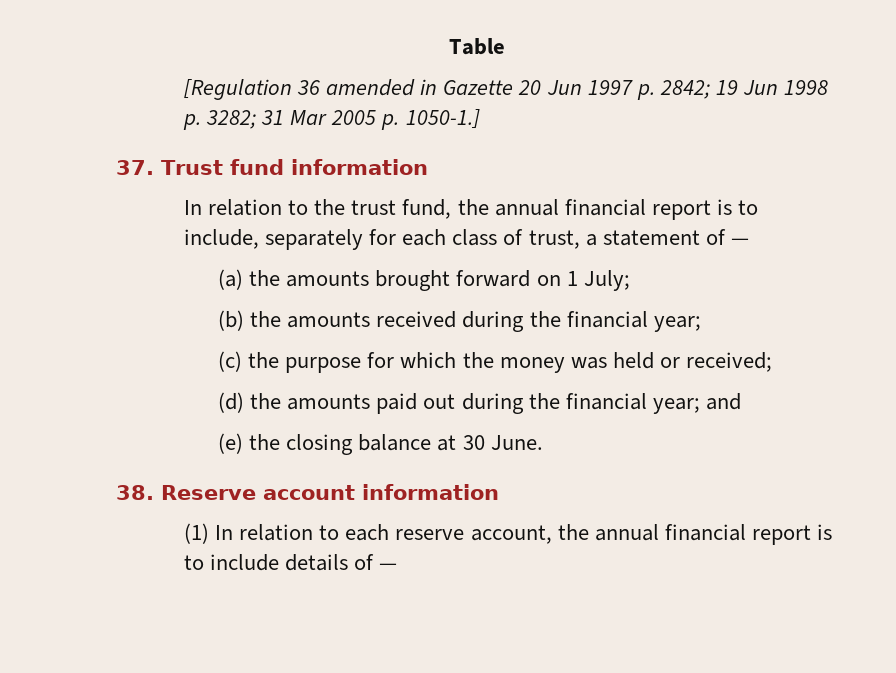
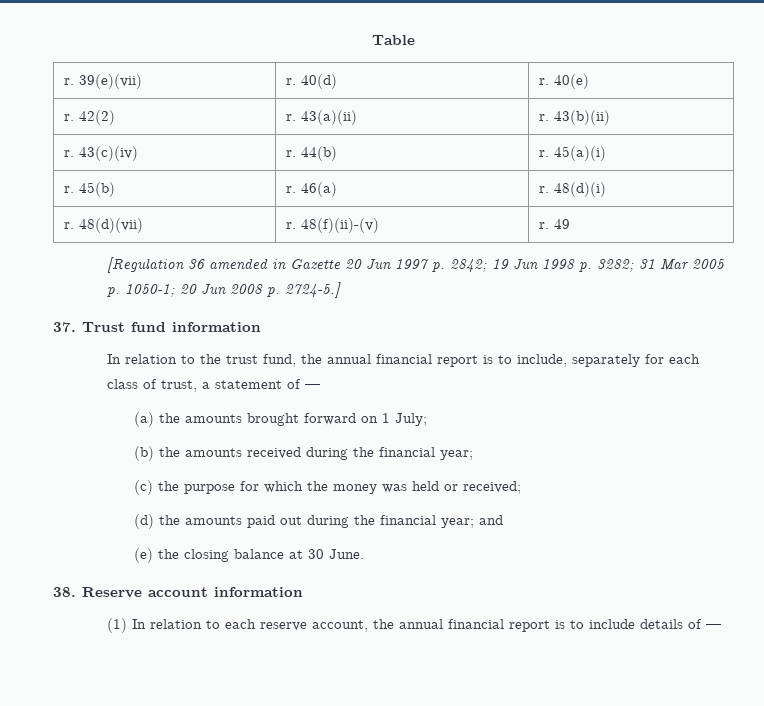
+ r. 39(e)(vii) | r. 40(d) | r. 40(e)
+ r. 42(2) | r. 43(a)(ii) | r. 43(b)(ii)
+ r. 43(c)(iv) | r. 44(b) | r. 45(a)(i)
+ r. 45(b) | r. 46(a) | r. 48(d)(i)
+ r. 48(d)(vii) | r. 48(f)(ii)-(v) | r. 49
- [Regulation 36 amended in Gazette 20 Jun 1997 p. 2842; 19 Jun 1998 p. 3282; 31 Mar 2005 p. 1050-1.]
+ [Regulation 36 amended in Gazette 20 Jun 1997 p. 2842; 19 Jun 1998 p. 3282; 31 Mar 2005 p. 1050-1; 20 Jun 2008 p. 2724-5.]

